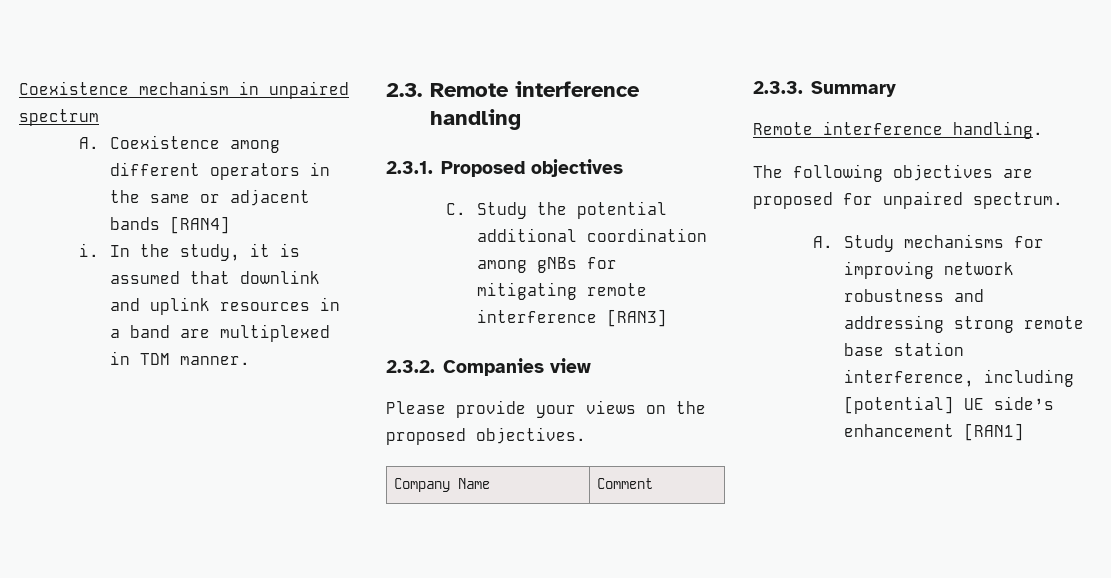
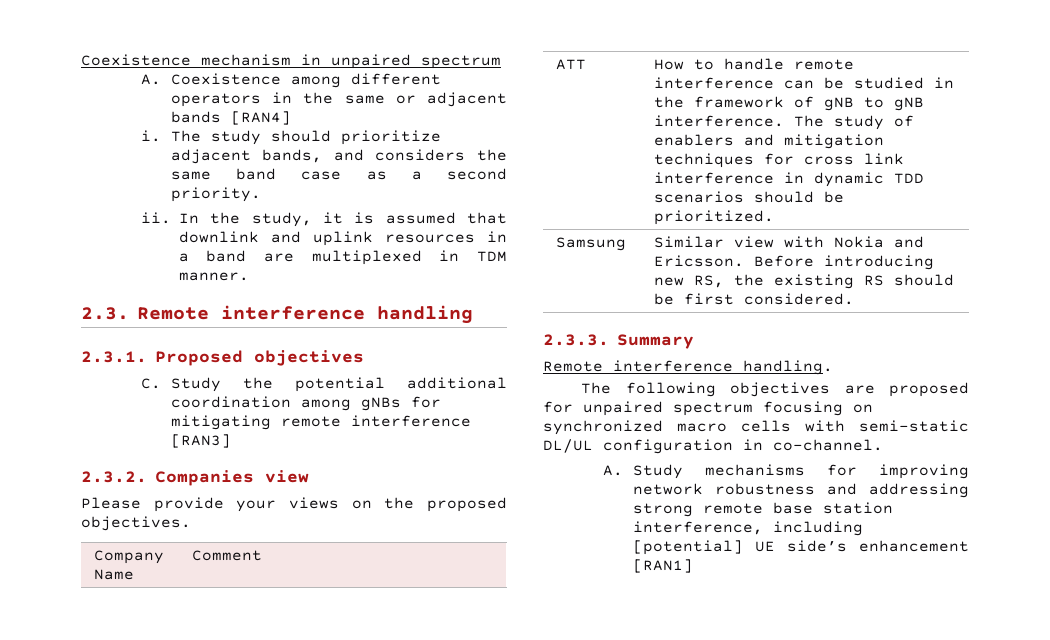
+ The study should prioritize adjacent bands, and considers the same band case as a second priority.
+ ii.
+ ATT | How to handle remote interference can be studied in the framework of gNB to gNB interference. The study of enablers and mitigation techniques for cross link interference in dynamic TDD scenarios should be prioritized.
+ Samsung | Similar view with Nokia and Ericsson. Before introducing new RS, the existing RS should be first considered.
- The following objectives are proposed for unpaired spectrum.
+ The following objectives are proposed for unpaired spectrum focusing on synchronized macro cells with semi-static DL/UL configuration in co-channel.

